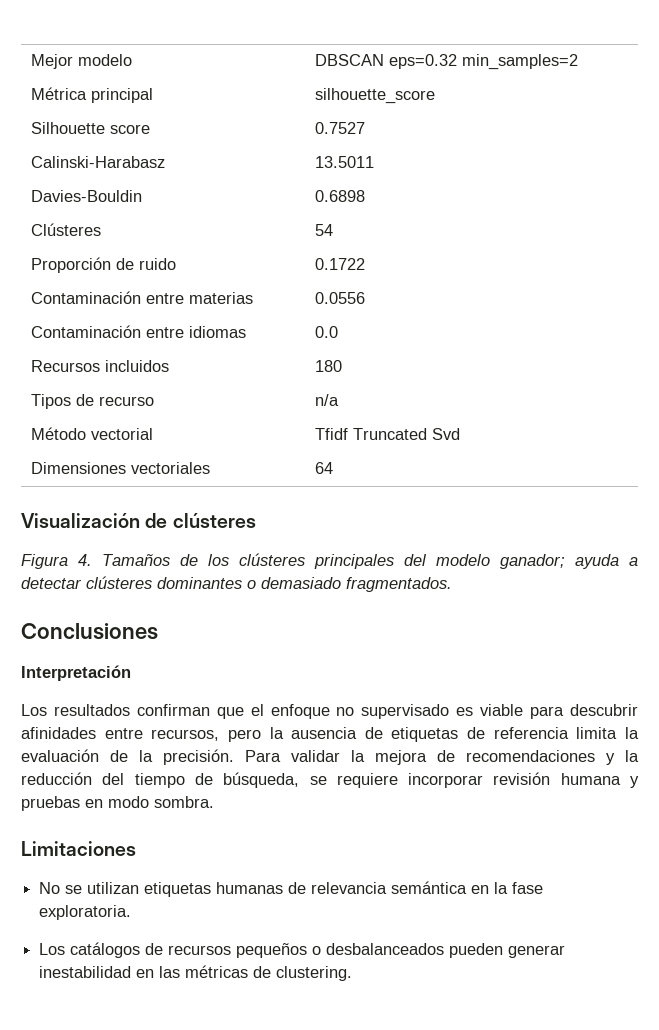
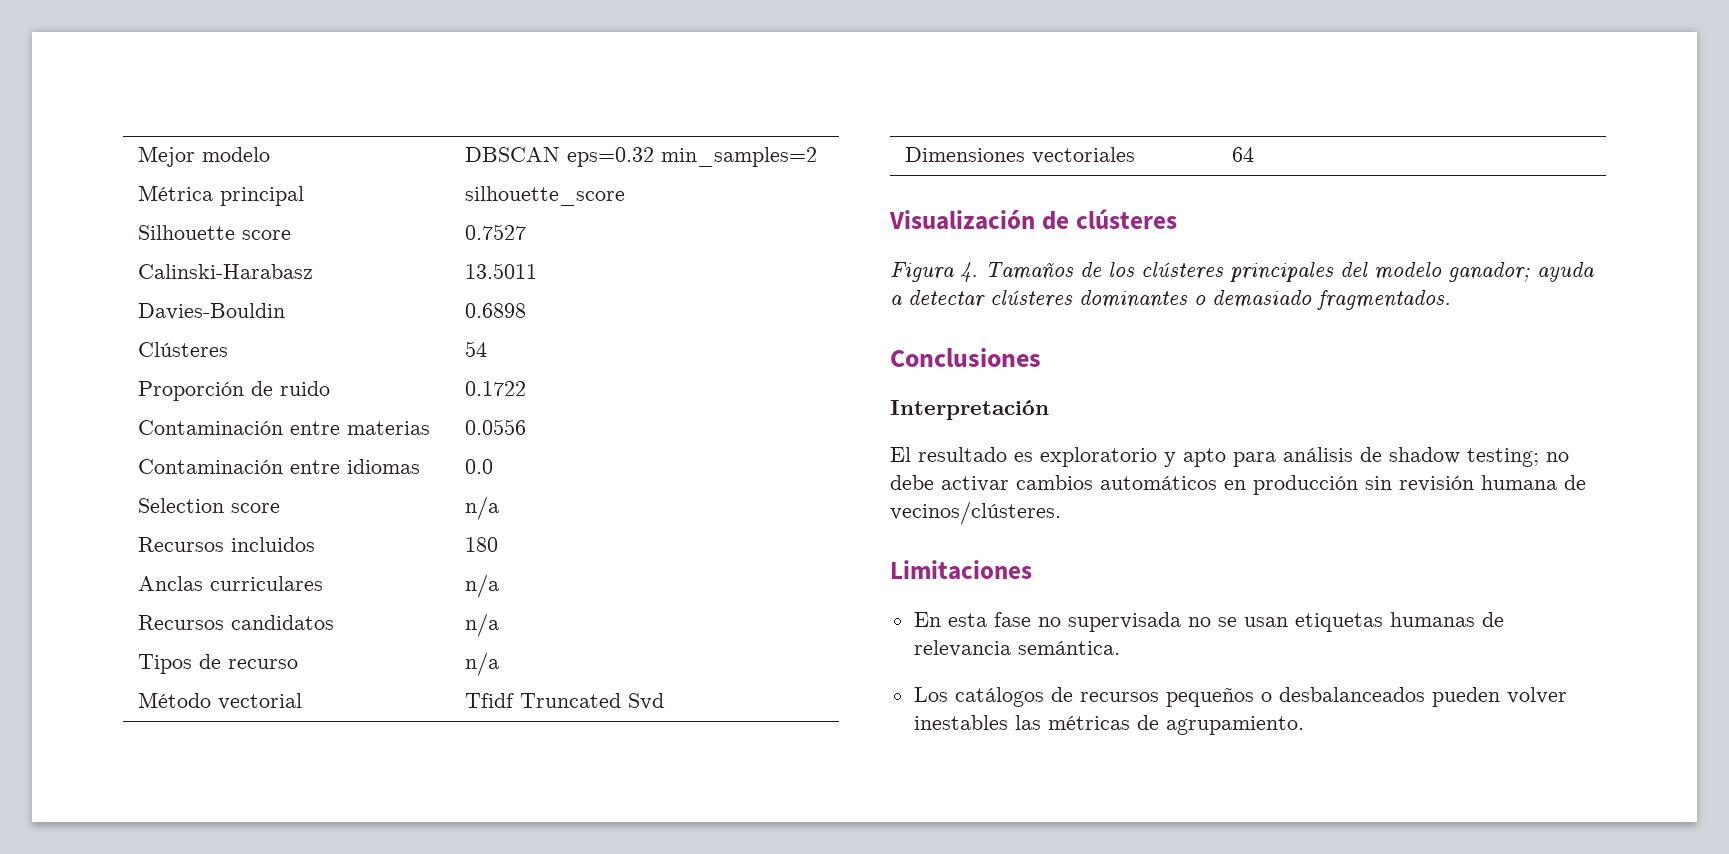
+ Selection score | n/a
+ Anclas curriculares | n/a
+ Recursos candidatos | n/a
- Los resultados confirman que el enfoque no supervisado es viable para descubrir afinidades entre recursos, pero la ausencia de etiquetas de referencia limita la evaluación de la precisión. Para validar la mejora de recomendaciones y la reducción del tiempo de búsqueda, se requiere incorporar revisión humana y pruebas en modo sombra.
+ El resultado es exploratorio y apto para análisis de shadow testing; no debe activar cambios automáticos en producción sin revisión humana de vecinos/clústeres.
  Limitaciones
- No se utilizan etiquetas humanas de relevancia semántica en la fase exploratoria.
+ En esta fase no supervisada no se usan etiquetas humanas de relevancia semántica.
- Los catálogos de recursos pequeños o desbalanceados pueden generar inestabilidad en las métricas de clustering.
+ Los catálogos de recursos pequeños o desbalanceados pueden volver inestables las métricas de agrupamiento.

